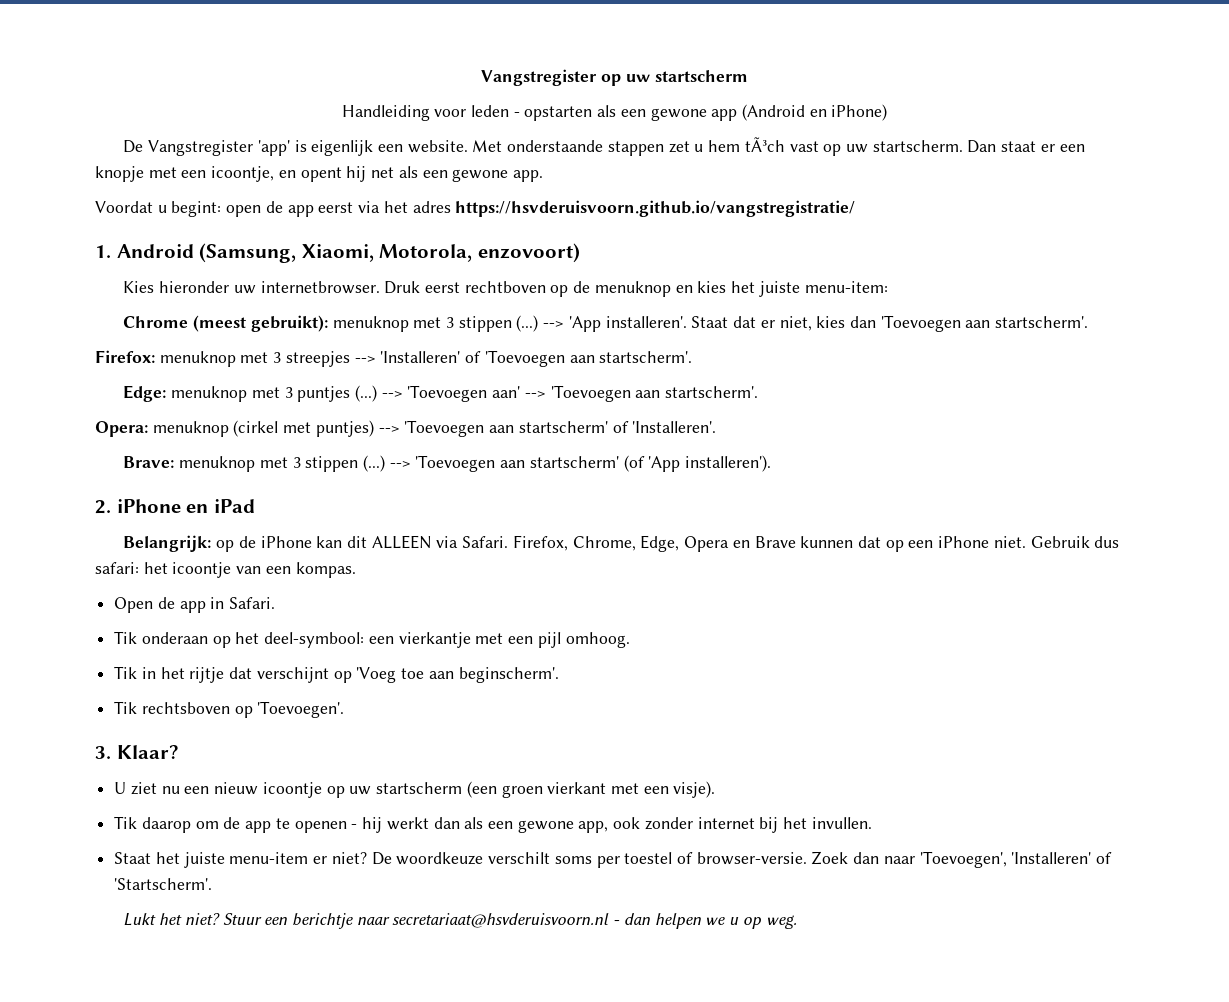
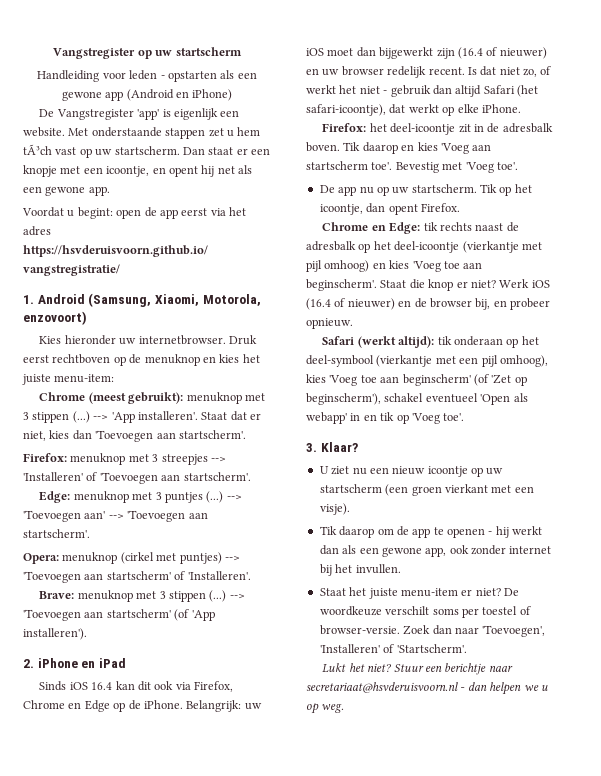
- Belangrijk: op de iPhone kan dit ALLEEN via Safari. Firefox, Chrome, Edge, Opera en Brave kunnen dat op een iPhone niet. Gebruik dus safari: het icoontje van een kompas.
- Open de app in Safari.
- Tik onderaan op het deel-symbool: een vierkantje met een pijl omhoog.
- Tik in het rijtje dat verschijnt op 'Voeg toe aan beginscherm'.
- Tik rechtsboven op 'Toevoegen'.
+ Sinds iOS 16.4 kan dit ook via Firefox, Chrome en Edge op de iPhone. Belangrijk: uw iOS moet dan bijgewerkt zijn (16.4 of nieuwer) en uw browser redelijk recent. Is dat niet zo, of werkt het niet - gebruik dan altijd Safari (het safari-icoontje), dat werkt op elke iPhone.
+ Firefox: het deel-icoontje zit in de adresbalk boven. Tik daarop en kies 'Voeg aan startscherm toe'. Bevestig met 'Voeg toe'.
+ De app nu op uw startscherm. Tik op het icoontje, dan opent Firefox.
+ Chrome en Edge: tik rechts naast de adresbalk op het deel-icoontje (vierkantje met pijl omhoog) en kies 'Voeg toe aan beginscherm'. Staat die knop er niet? Werk iOS (16.4 of nieuwer) en de browser bij, en probeer opnieuw.
+ Safari (werkt altijd): tik onderaan op het deel-symbool (vierkantje met een pijl omhoog), kies 'Voeg toe aan beginscherm' (of 'Zet op beginscherm'), schakel eventueel 'Open als webapp' in en tik op 'Voeg toe'.

